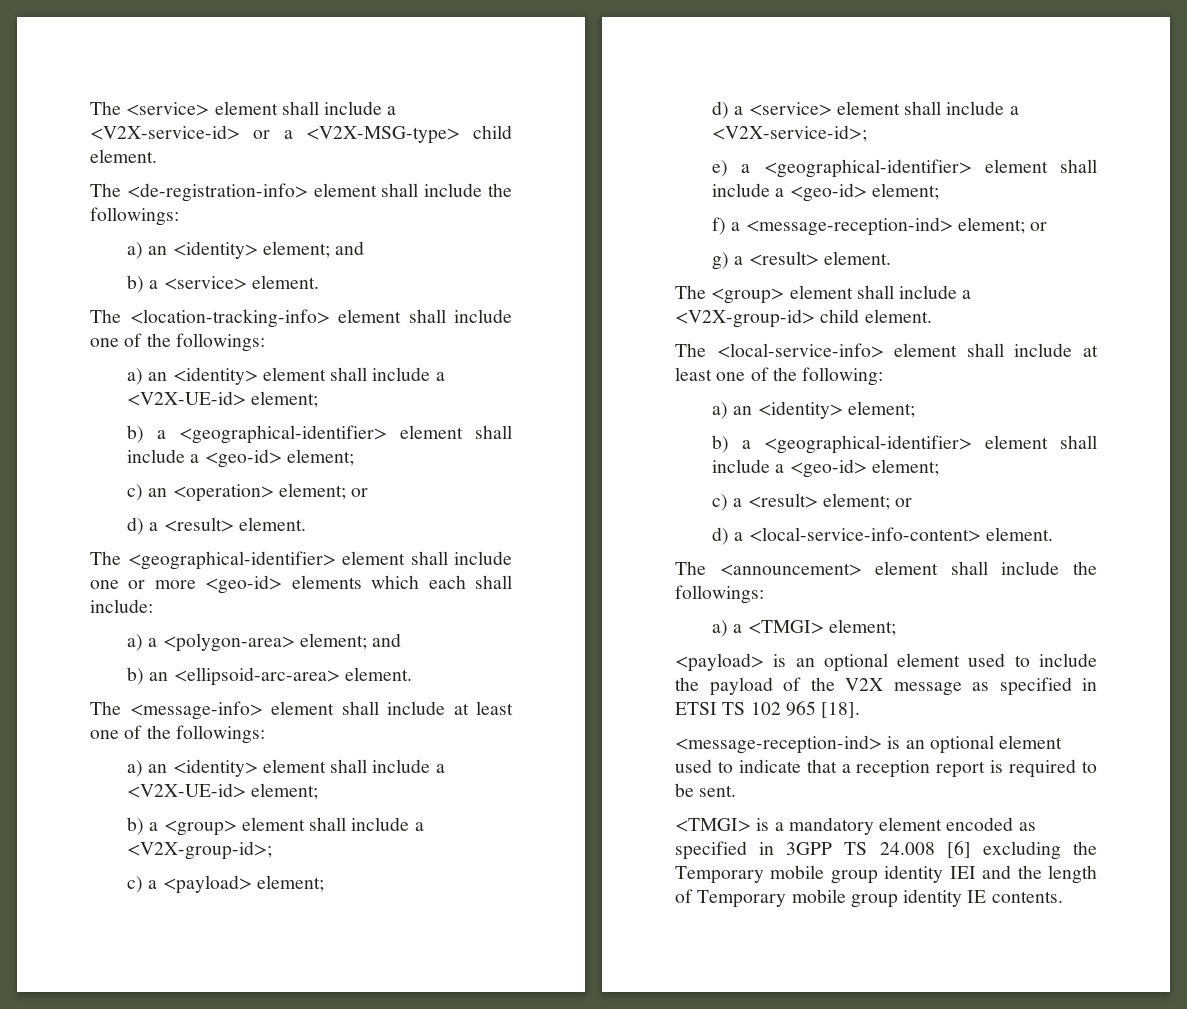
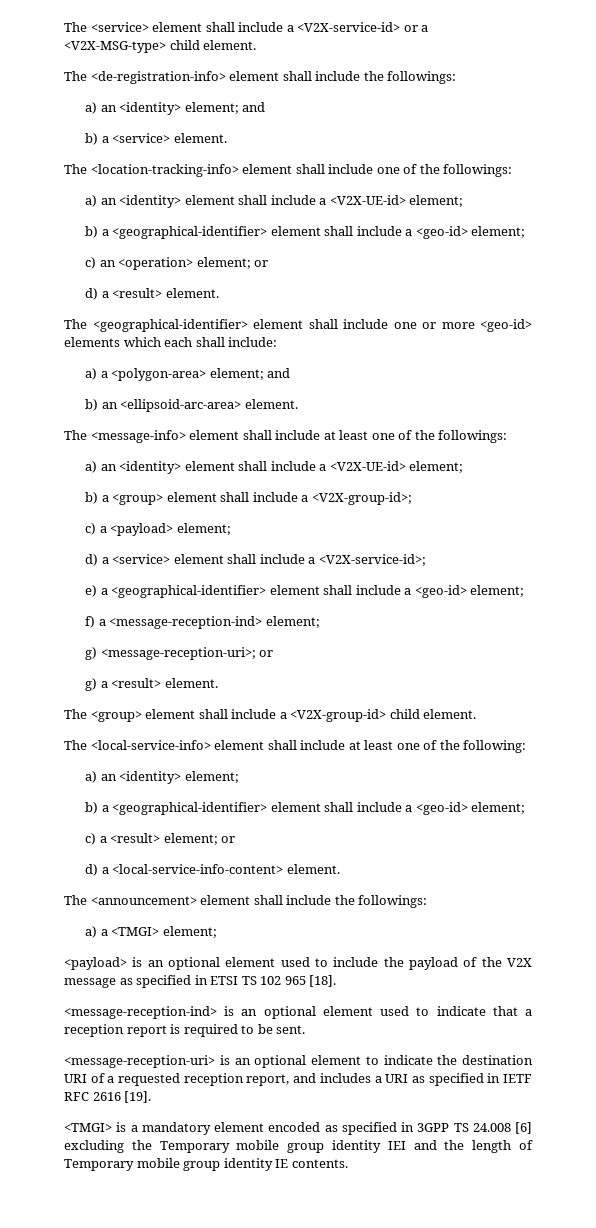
- f) a <message-reception-ind> element; or
+ f) a <message-reception-ind> element;
+ g) <message-reception-uri>; or
+ <message-reception-uri> is an optional element to indicate the destination URI of a requested reception report, and includes a URI as specified in IETF RFC 2616 [19].

